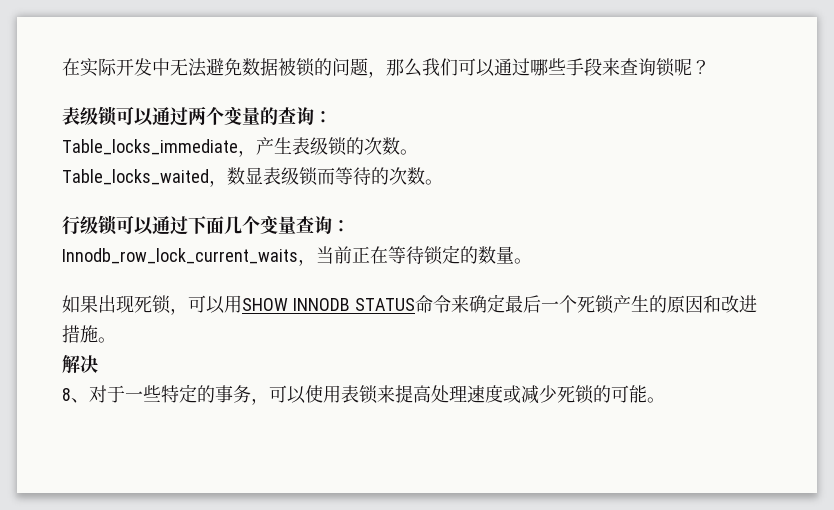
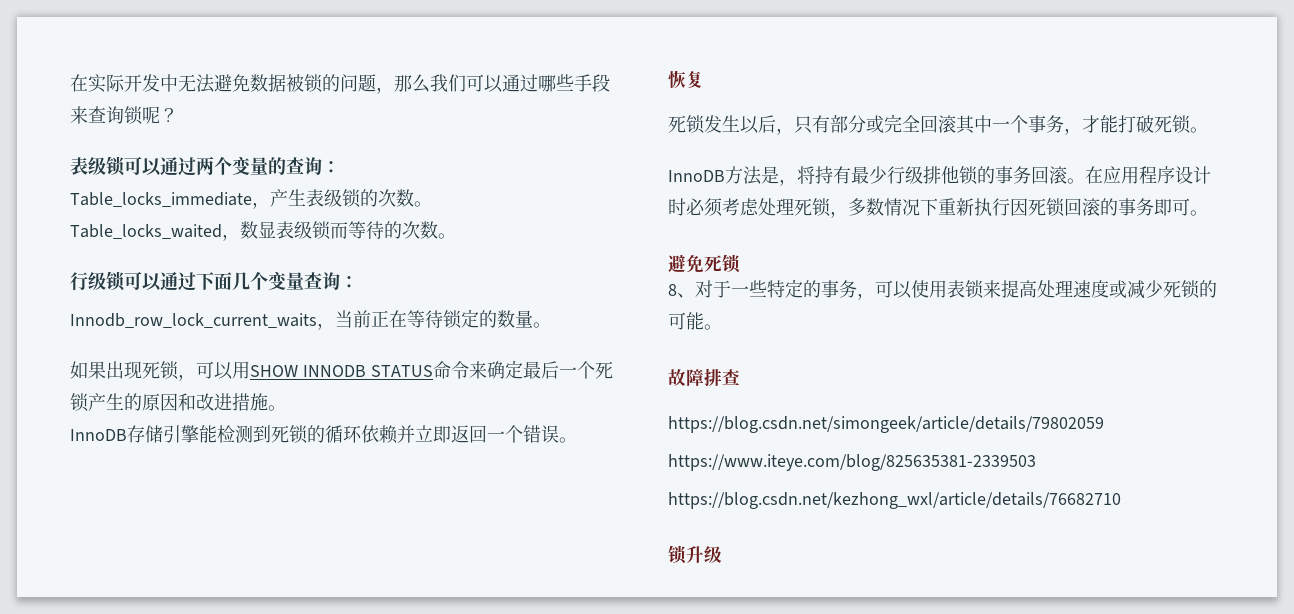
- 解决
+ InnoDB存储引擎能检测到死锁的循环依赖并立即返回一个错误。
+ 恢复
+ 死锁发生以后，只有部分或完全回滚其中一个事务，才能打破死锁。
+ InnoDB方法是，将持有最少行级排他锁的事务回滚。在应用程序设计时必须考虑处理死锁，多数情况下重新执行因死锁回滚的事务即可。
+ 避免死锁
+ 故障排查
+ https://blog.csdn.net/simongeek/article/details/79802059
+ https://www.iteye.com/blog/825635381-2339503
+ https://blog.csdn.net/kezhong_wxl/article/details/76682710
+ 锁升级

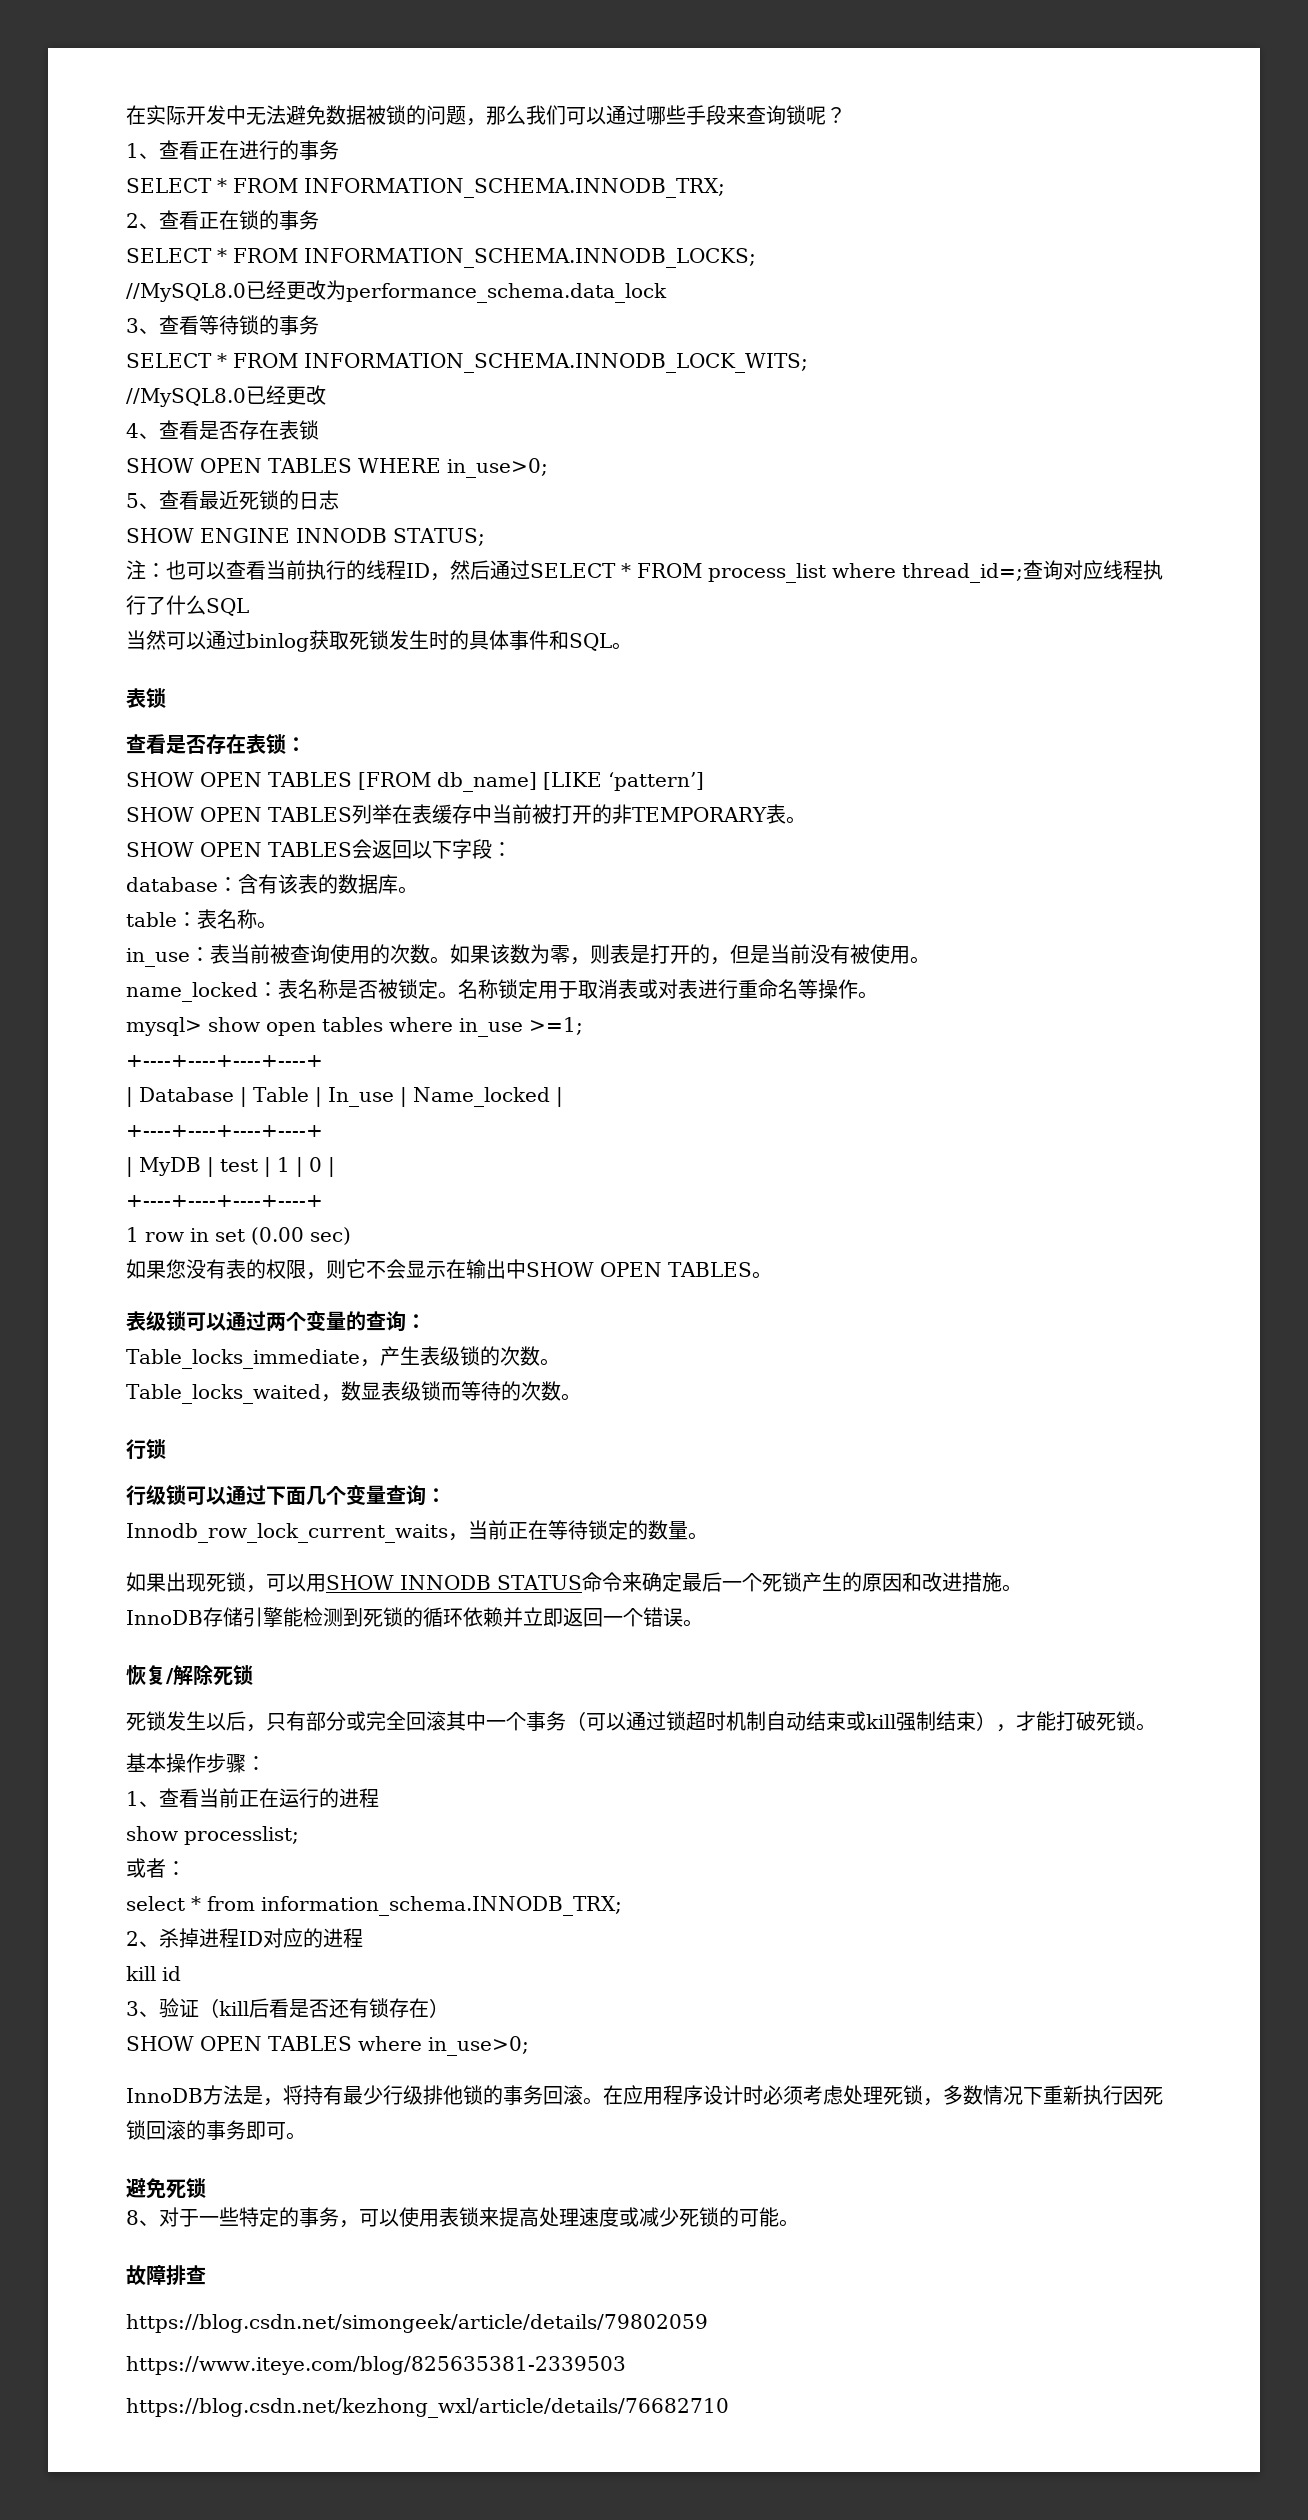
+ 1、查看正在进行的事务
+ SELECT * FROM INFORMATION_SCHEMA.INNODB_TRX;
+ 2、查看正在锁的事务
+ SELECT * FROM INFORMATION_SCHEMA.INNODB_LOCKS;
+ //MySQL8.0已经更改为performance_schema.data_lock
+ 3、查看等待锁的事务
+ SELECT * FROM INFORMATION_SCHEMA.INNODB_LOCK_WITS;
+ //MySQL8.0已经更改
+ 4、查看是否存在表锁
+ SHOW OPEN TABLES WHERE in_use>0;
+ 5、查看最近死锁的日志
+ SHOW ENGINE INNODB STATUS;
+ 注：也可以查看当前执行的线程ID，然后通过SELECT * FROM process_list where thread_id=;查询对应线程执行了什么SQL
+ 当然可以通过binlog获取死锁发生时的具体事件和SQL。
+ 表锁
+ 查看是否存在表锁：
+ SHOW OPEN TABLES [FROM db_name] [LIKE ‘pattern’]
+ SHOW OPEN TABLES列举在表缓存中当前被打开的非TEMPORARY表。
+ SHOW OPEN TABLES会返回以下字段：
+ database：含有该表的数据库。
+ table：表名称。
+ in_use：表当前被查询使用的次数。如果该数为零，则表是打开的，但是当前没有被使用。
+ name_locked：表名称是否被锁定。名称锁定用于取消表或对表进行重命名等操作。
+ mysql> show open tables where in_use >=1;
+ +----+----+----+----+
+ | Database | Table | In_use | Name_locked |
+ +----+----+----+----+
+ | MyDB | test | 1 | 0 |
+ +----+----+----+----+
+ 1 row in set (0.00 sec)
+ 如果您没有表的权限，则它不会显示在输出中SHOW OPEN TABLES。
+ 行锁
- 恢复
+ 恢复/解除死锁
- 死锁发生以后，只有部分或完全回滚其中一个事务，才能打破死锁。
+ 死锁发生以后，只有部分或完全回滚其中一个事务（可以通过锁超时机制自动结束或kill强制结束），才能打破死锁。
+ 基本操作步骤：
+ 1、查看当前正在运行的进程
+ show processlist;
+ 或者：
+ select * from information_schema.INNODB_TRX;
+ 2、杀掉进程ID对应的进程
+ kill id
+ 3、验证（kill后看是否还有锁存在）
+ SHOW OPEN TABLES where in_use>0;
- 锁升级

